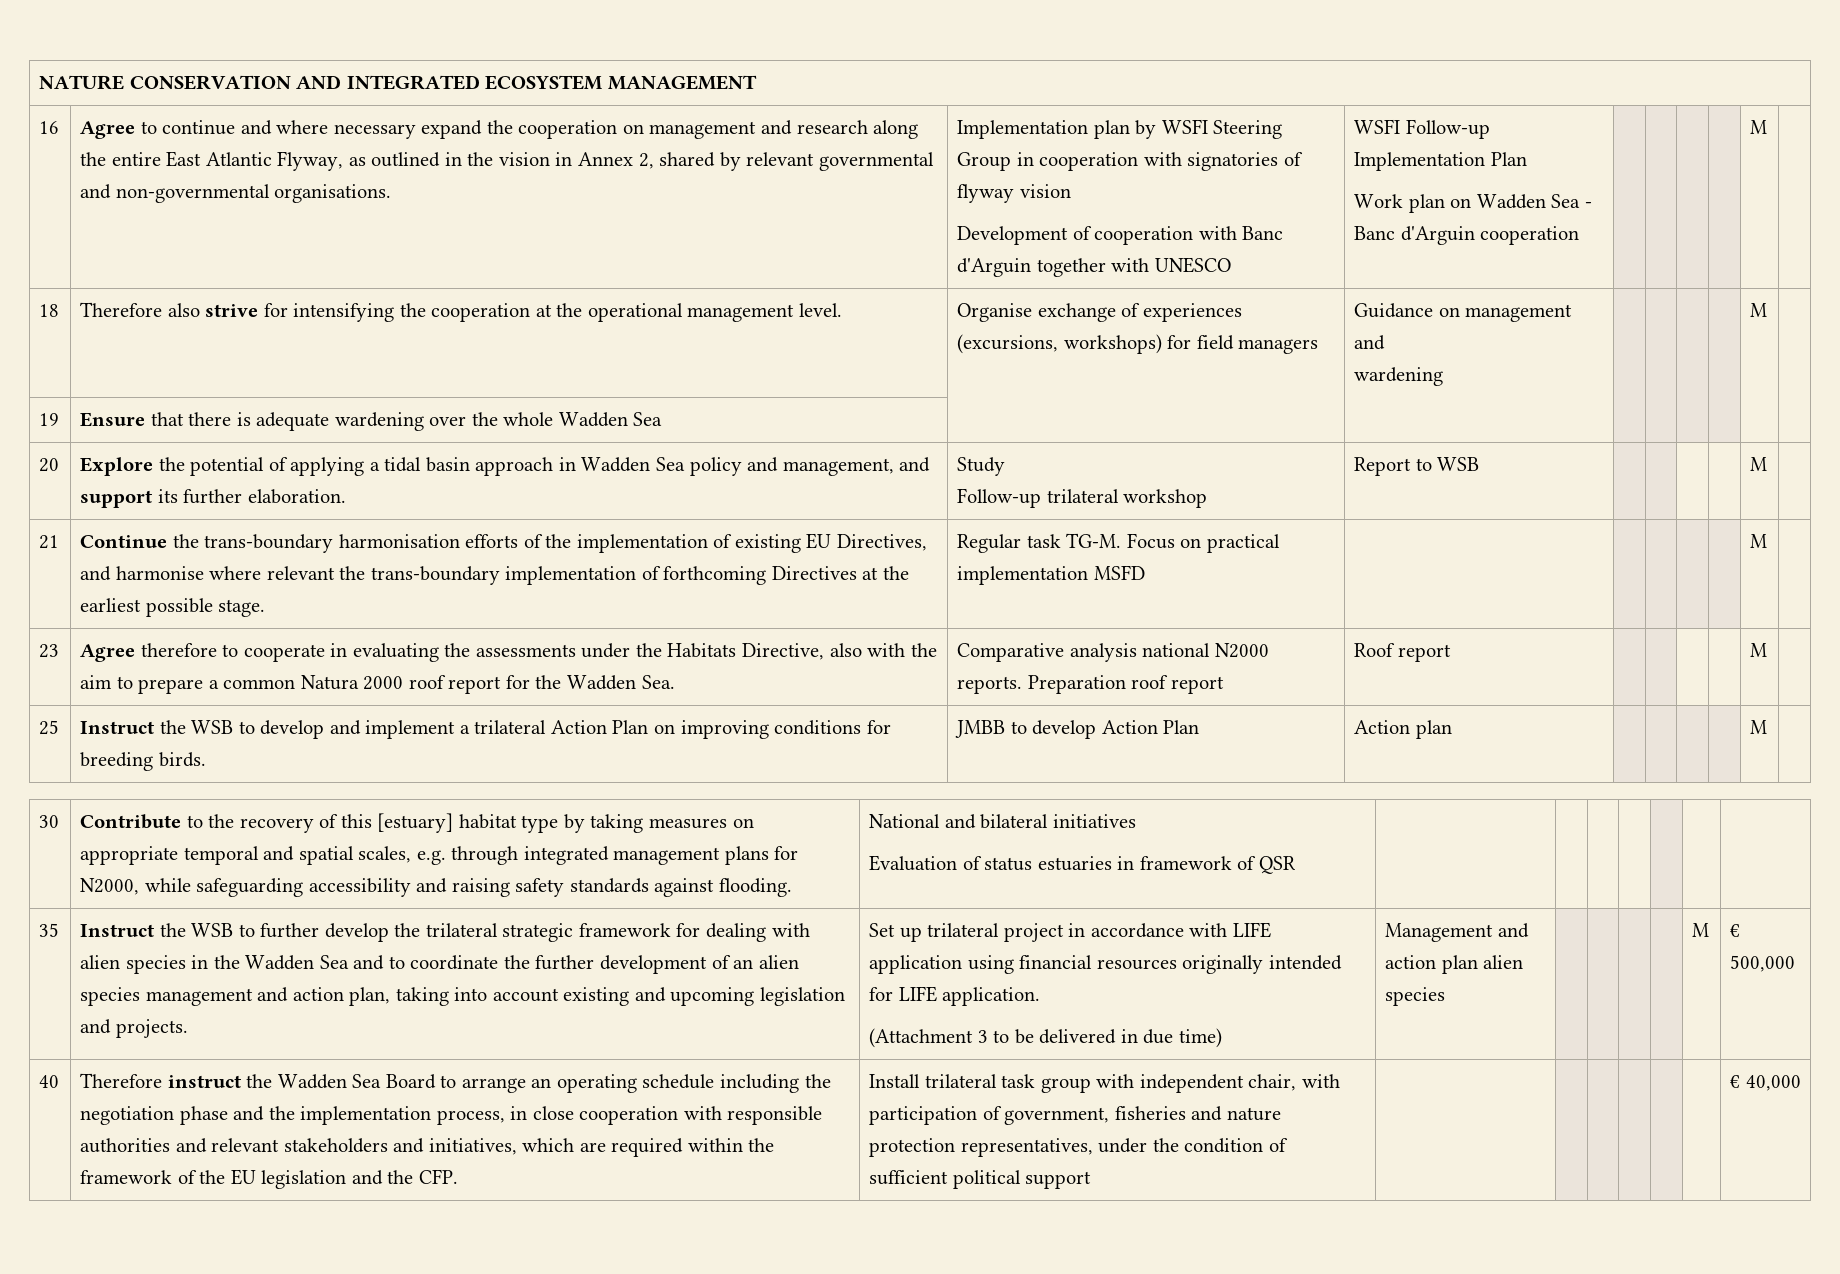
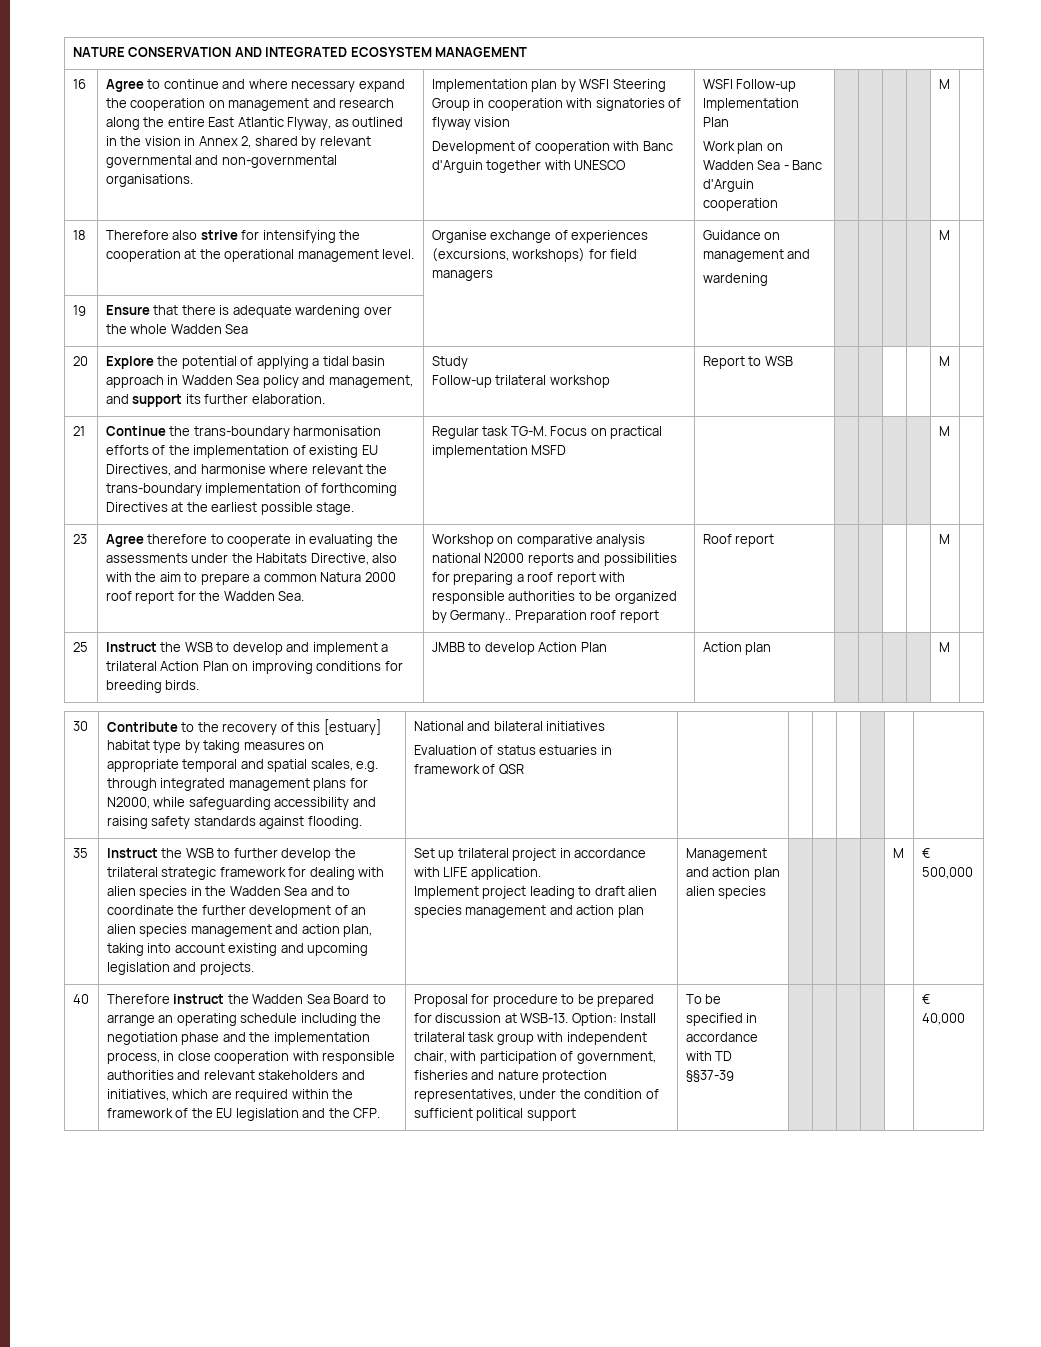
- Comparative analysis national N2000 reports.
+ Workshop on comparative analysis national N2000 reports and possibilities for preparing a roof report with responsible authorities to be organized by Germany..
- Set up trilateral project in accordance with LIFE application using financial resources originally intended for LIFE application.
- (Attachment 3 to be delivered in due time)
+ Set up trilateral project in accordance with LIFE application.
+ Implement project leading to draft alien species management and action plan
- Install trilateral task group with independent chair, with participation of government, fisheries and nature protection representatives, under the condition of sufficient political support
+ Proposal for procedure to be prepared for discussion at WSB-13. Option: Install trilateral task group with independent chair, with participation of government, fisheries and nature protection representatives, under the condition of sufficient political support
+ To be specified in accordance with TD §§37-39

